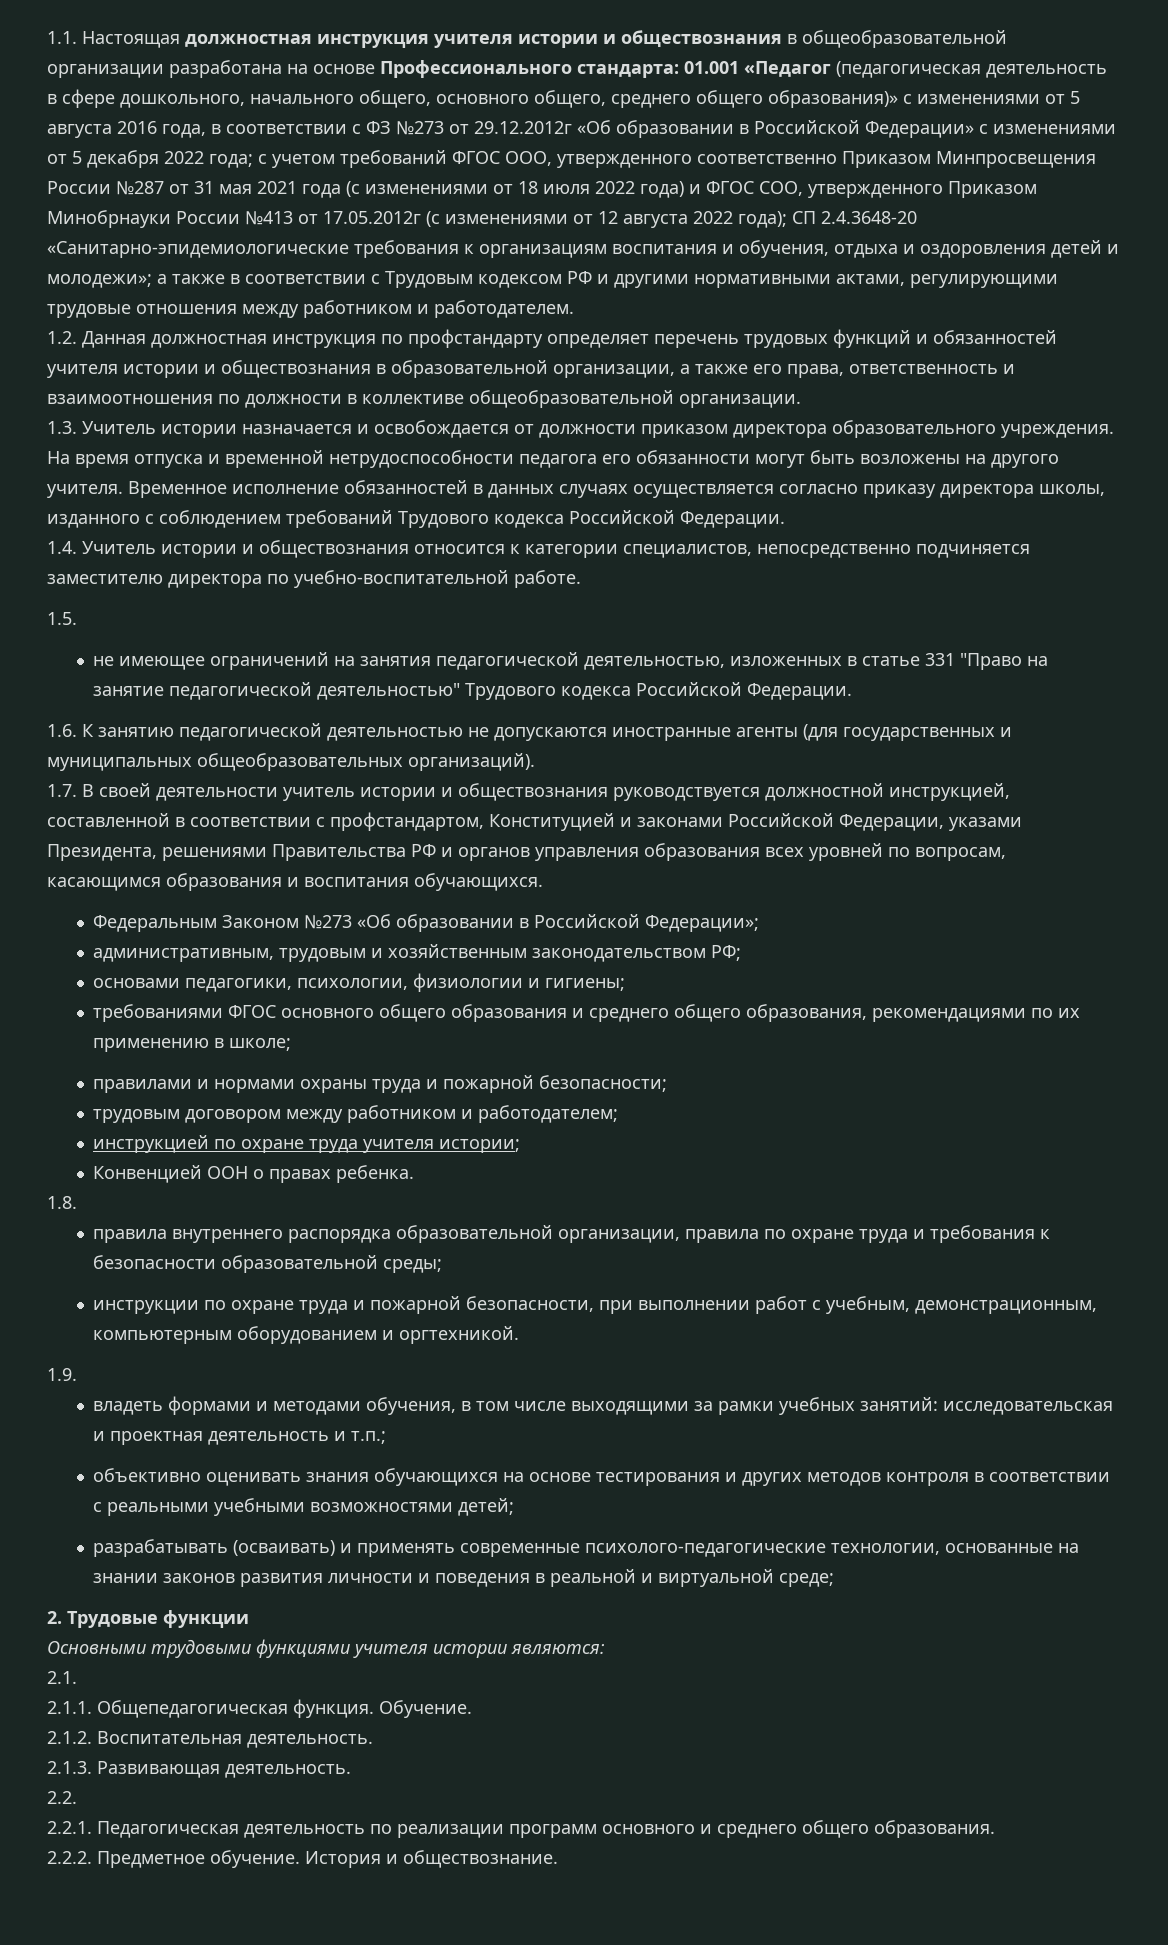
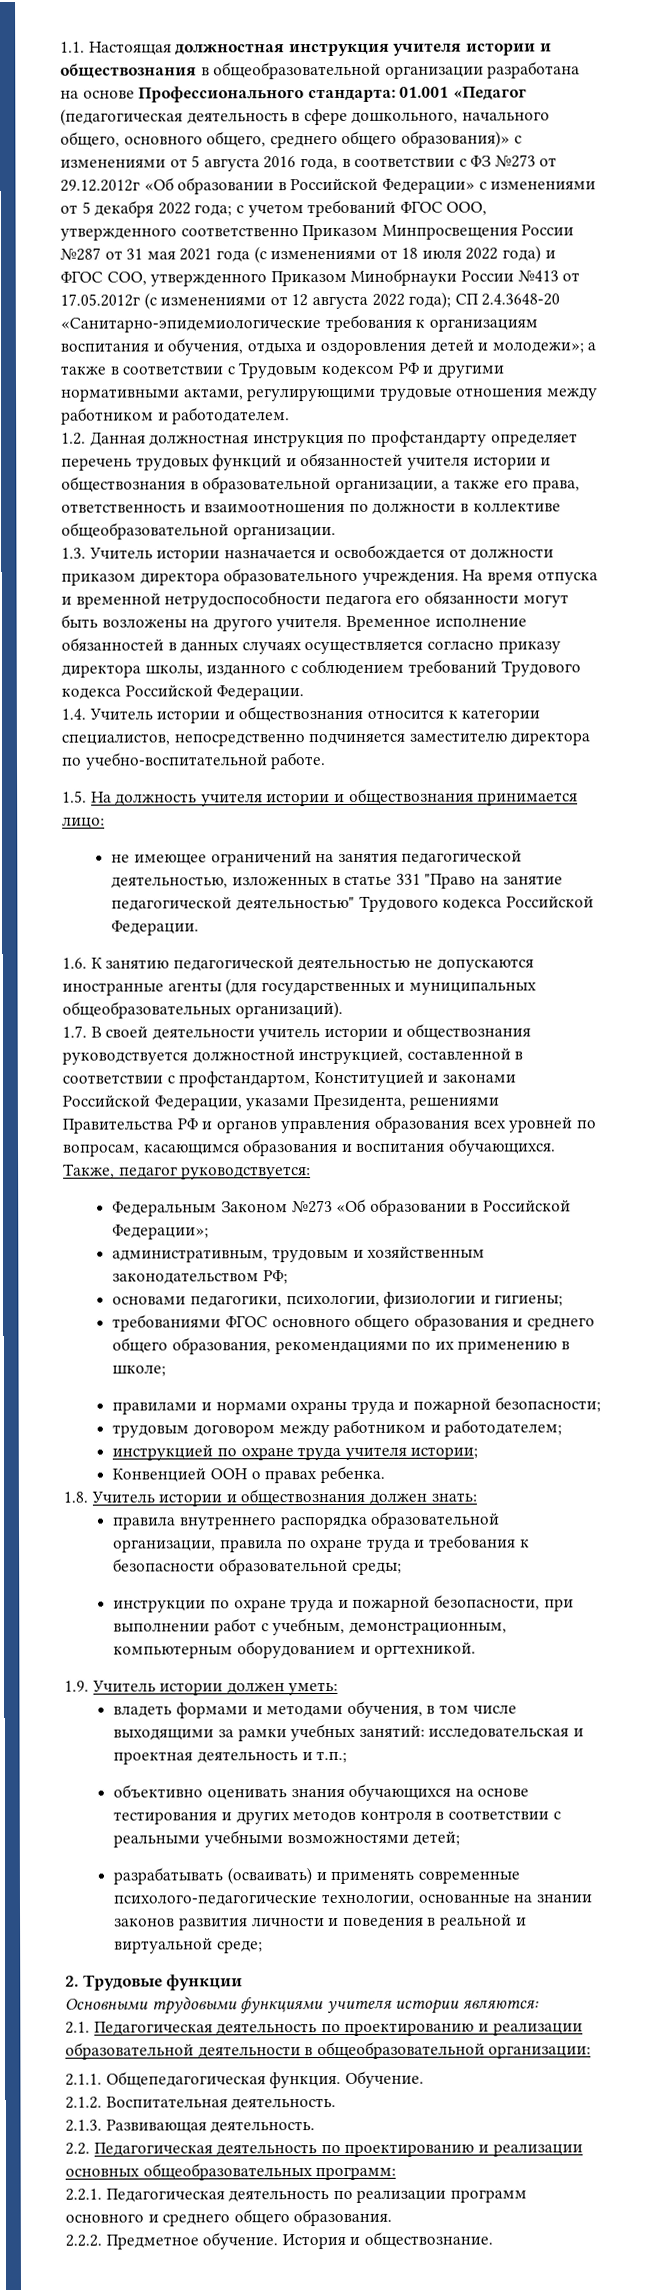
- 1.5.
+ 1.5. На должность учителя истории и обществознания принимается лицо:
+ Также, педагог руководствуется:
- 1.8.
+ 1.8. Учитель истории и обществознания должен знать:
- 1.9.
+ 1.9. Учитель истории должен уметь:
- 2.1.
+ 2.1. Педагогическая деятельность по проектированию и реализации образовательной деятельности в общеобразовательной организации:
- 2.2.
+ 2.2. Педагогическая деятельность по проектированию и реализации основных общеобразовательных программ:

